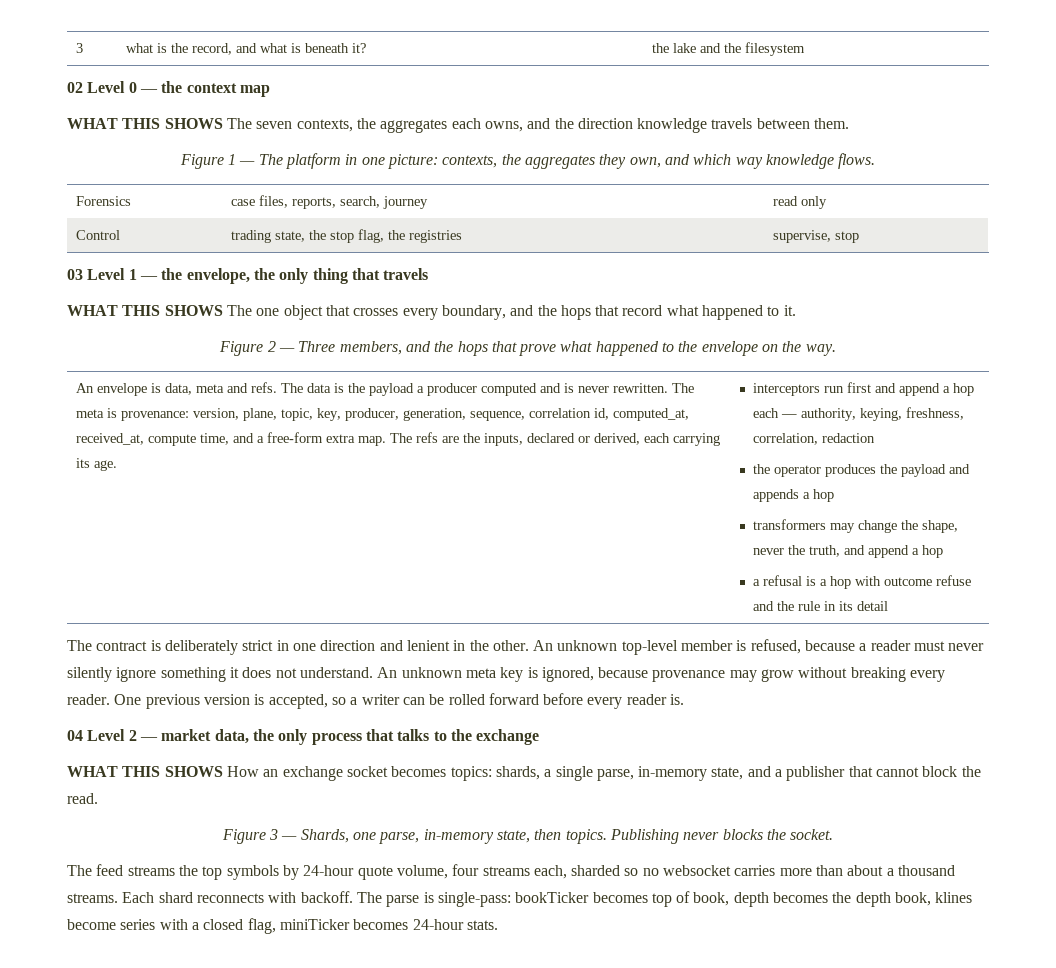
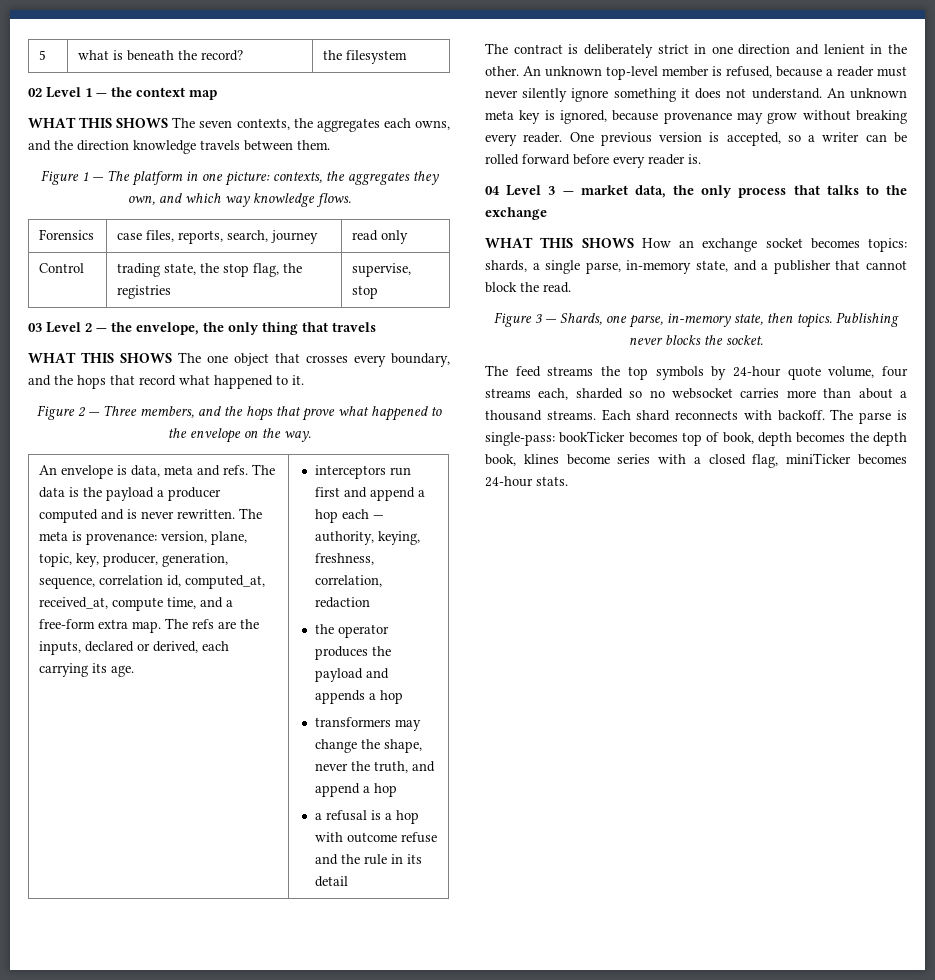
- 3 | what is the record, and what is beneath it? | the lake and the filesystem
+ 5 | what is beneath the record? | the filesystem
- 02 Level 0 — the context map
+ 02 Level 1 — the context map
- 03 Level 1 — the envelope, the only thing that travels
+ 03 Level 2 — the envelope, the only thing that travels
- 04 Level 2 — market data, the only process that talks to the exchange
+ 04 Level 3 — market data, the only process that talks to the exchange

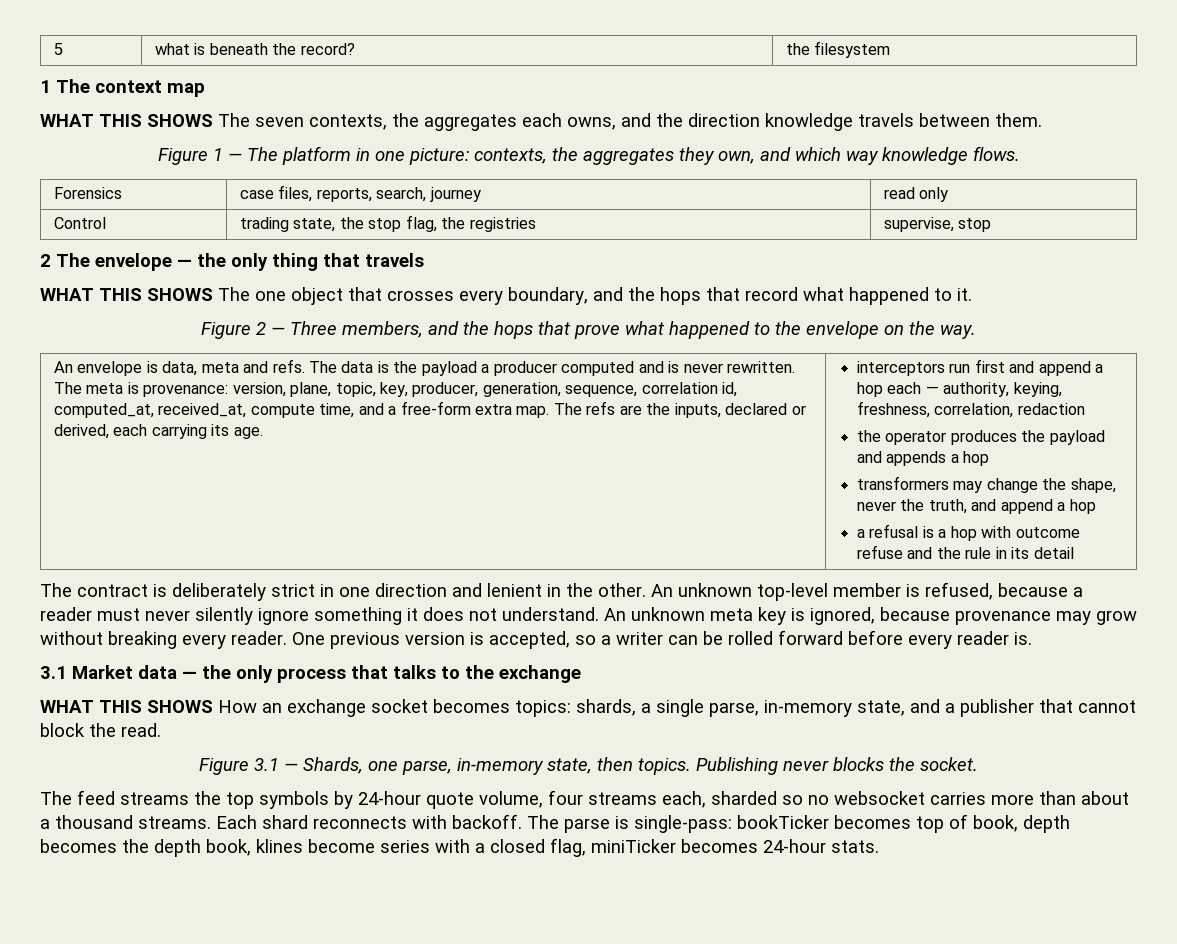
- 02 Level 1 — the context map
+ 1 The context map
- 03 Level 2 — the envelope, the only thing that travels
+ 2 The envelope — the only thing that travels
- 04 Level 3 — market data, the only process that talks to the exchange
+ 3.1 Market data — the only process that talks to the exchange
- Figure 3 — Shards, one parse, in-memory state, then topics.
+ Figure 3.1 — Shards, one parse, in-memory state, then topics.

